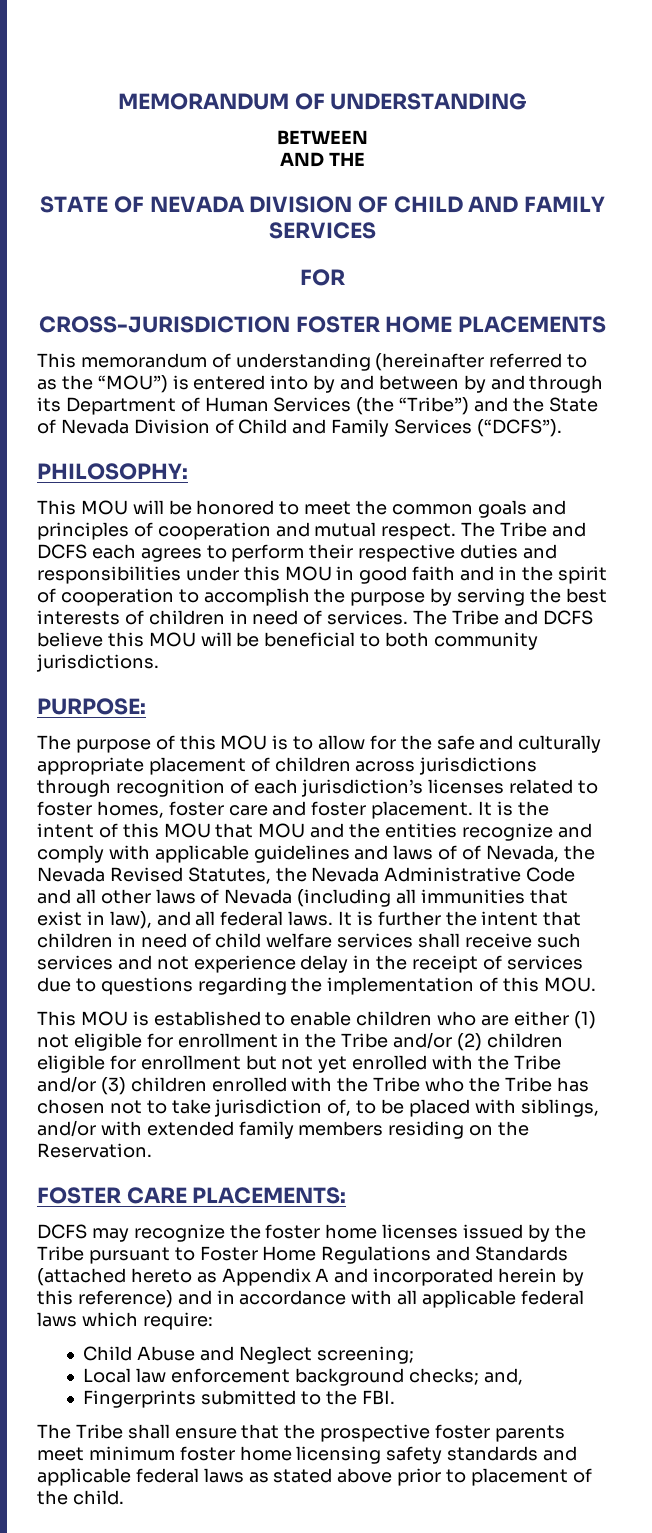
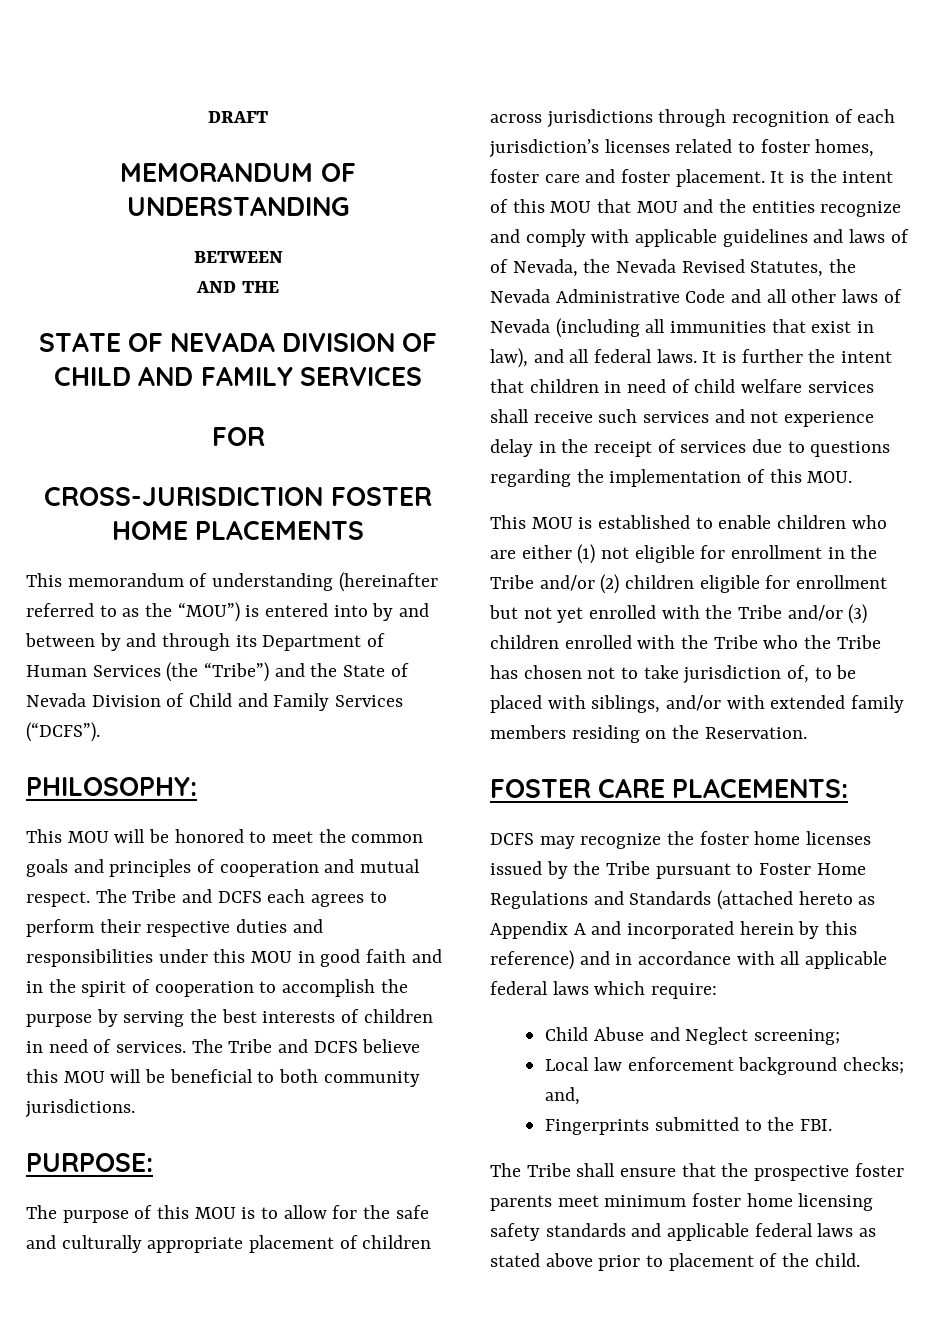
+ DRAFT

